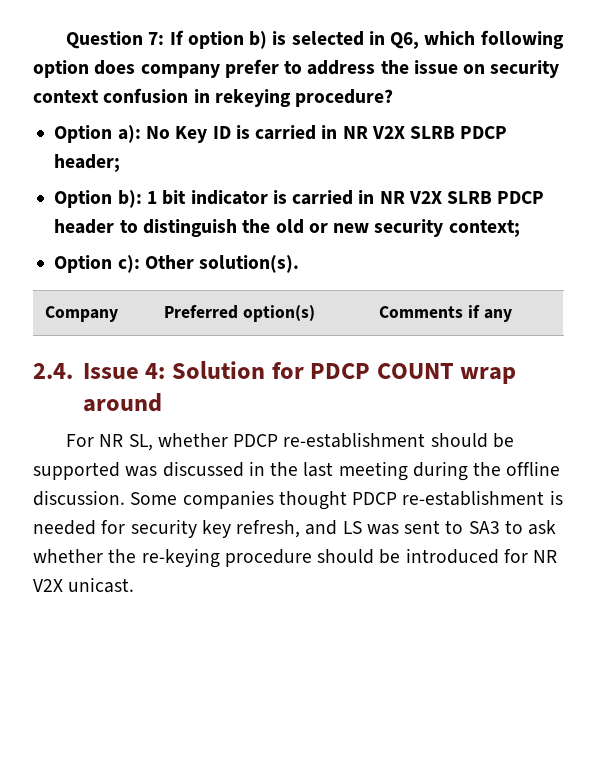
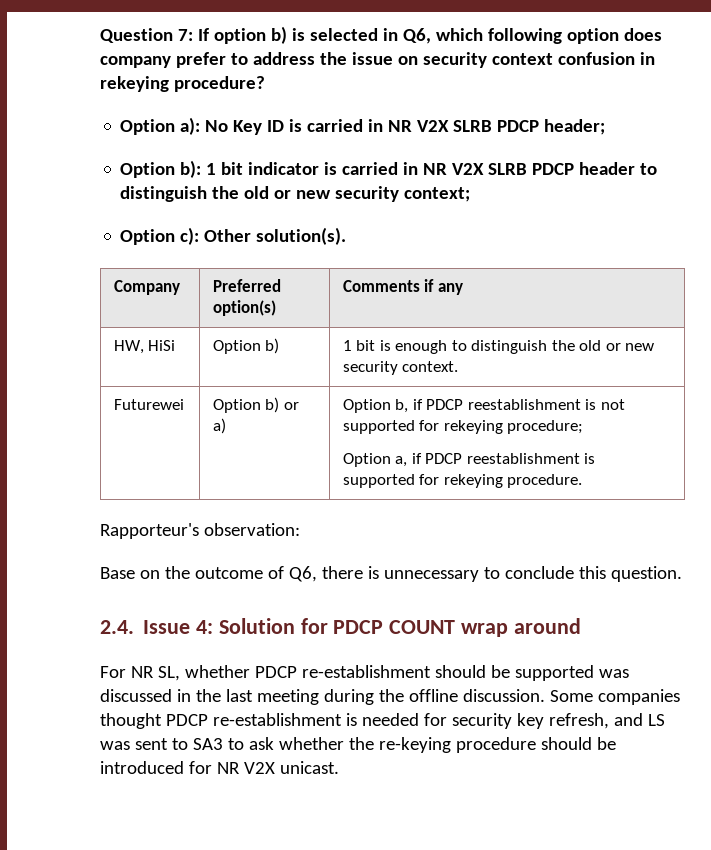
+ HW, HiSi | Option b) | 1 bit is enough to distinguish the old or new security context.
+ Futurewei | Option b) or a) | Option b, if PDCP reestablishment is not supported for rekeying procedure;
+ Option a, if PDCP reestablishment is supported for rekeying procedure.
+ Rapporteur's observation:
+ Base on the outcome of Q6, there is unnecessary to conclude this question.

